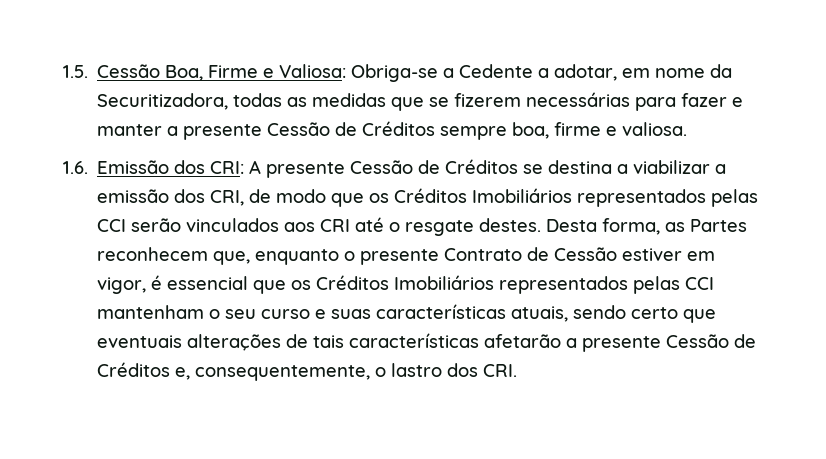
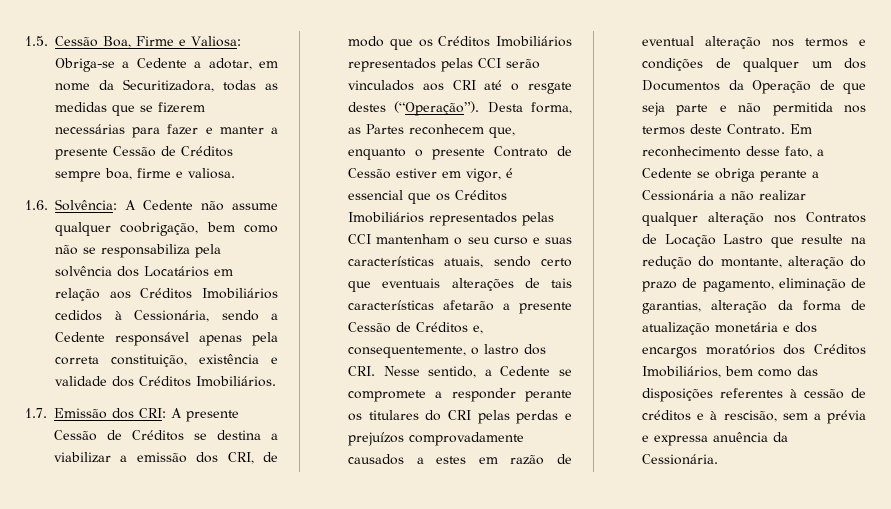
- 1.6. Emissão dos CRI: A presente Cessão de Créditos se destina a viabilizar a emissão dos CRI, de modo que os Créditos Imobiliários representados pelas CCI serão vinculados aos CRI até o resgate destes.
+ 1.6. Solvência: A Cedente não assume qualquer coobrigação, bem como não se responsabiliza pela solvência dos Locatários em relação aos Créditos Imobiliários cedidos à Cessionária, sendo a Cedente responsável apenas pela correta constituição, existência e validade dos Créditos Imobiliários.
+ 1.7. Emissão dos CRI: A presente Cessão de Créditos se destina a viabilizar a emissão dos CRI, de modo que os Créditos Imobiliários representados pelas CCI serão vinculados aos CRI até o resgate destes (“Operação”).
- Desta forma, as Partes reconhecem que, enquanto o presente Contrato de Cessão estiver em vigor, é essencial que os Créditos Imobiliários representados pelas CCI mantenham o seu curso e suas características atuais, sendo certo que eventuais alterações de tais características afetarão a presente Cessão de Créditos e, consequentemente, o lastro dos CRI.
+ Desta forma, as Partes reconhecem que, enquanto o presente Contrato de Cessão estiver em vigor, é essencial que os Créditos Imobiliários representados pelas CCI mantenham o seu curso e suas características atuais, sendo certo que eventuais alterações de tais características afetarão a presente Cessão de Créditos e, consequentemente, o lastro dos CRI. Nesse sentido, a Cedente se compromete a responder perante os titulares do CRI pelas perdas e prejuízos comprovadamente causados a estes em razão de eventual alteração nos termos e condições de qualquer um dos Documentos da Operação de que seja parte e não permitida nos termos deste Contrato. Em reconhecimento desse fato, a Cedente se obriga perante a Cessionária a não realizar qualquer alteração nos Contratos de Locação Lastro que resulte na redução do montante, alteração do prazo de pagamento, eliminação de garantias, alteração da forma de atualização monetária e dos encargos moratórios dos Créditos Imobiliários, bem como das disposições referentes à cessão de créditos e à rescisão, sem a prévia e expressa anuência da Cessionária.

